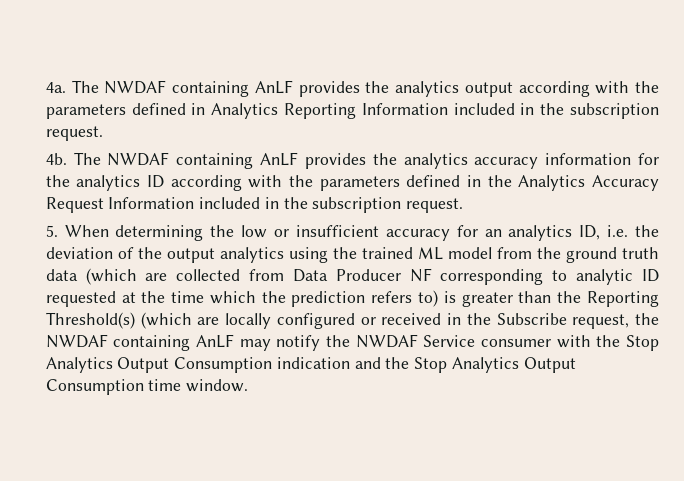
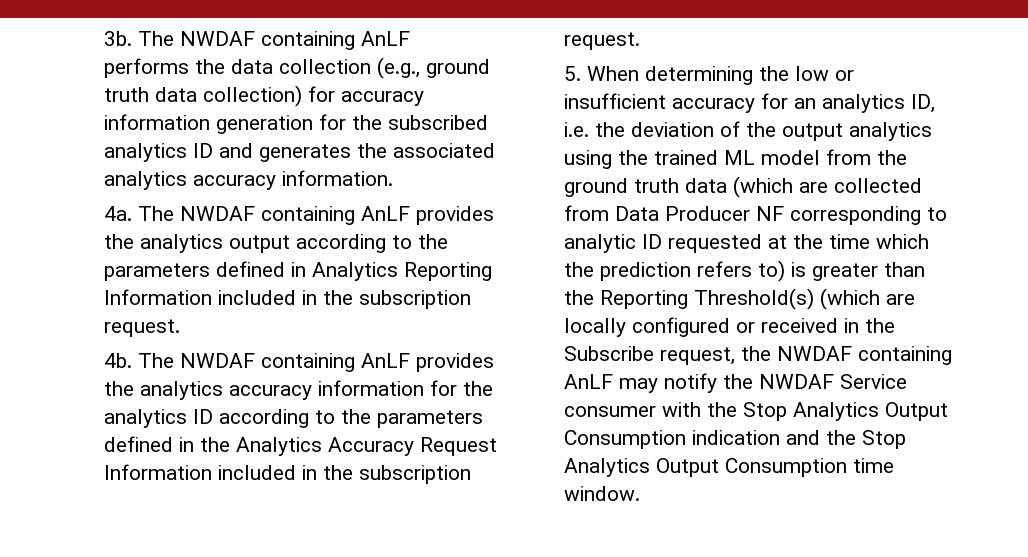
+ 3b. The NWDAF containing AnLF performs the data collection (e.g., ground truth data collection) for accuracy information generation for the subscribed analytics ID and generates the associated analytics accuracy information.
- The NWDAF containing AnLF provides the analytics output according with the parameters defined in Analytics Reporting Information included in the subscription request.
+ The NWDAF containing AnLF provides the analytics output according to the parameters defined in Analytics Reporting Information included in the subscription request.
- The NWDAF containing AnLF provides the analytics accuracy information for the analytics ID according with the parameters defined in the Analytics Accuracy Request Information included in the subscription request.
+ The NWDAF containing AnLF provides the analytics accuracy information for the analytics ID according to the parameters defined in the Analytics Accuracy Request Information included in the subscription request.

